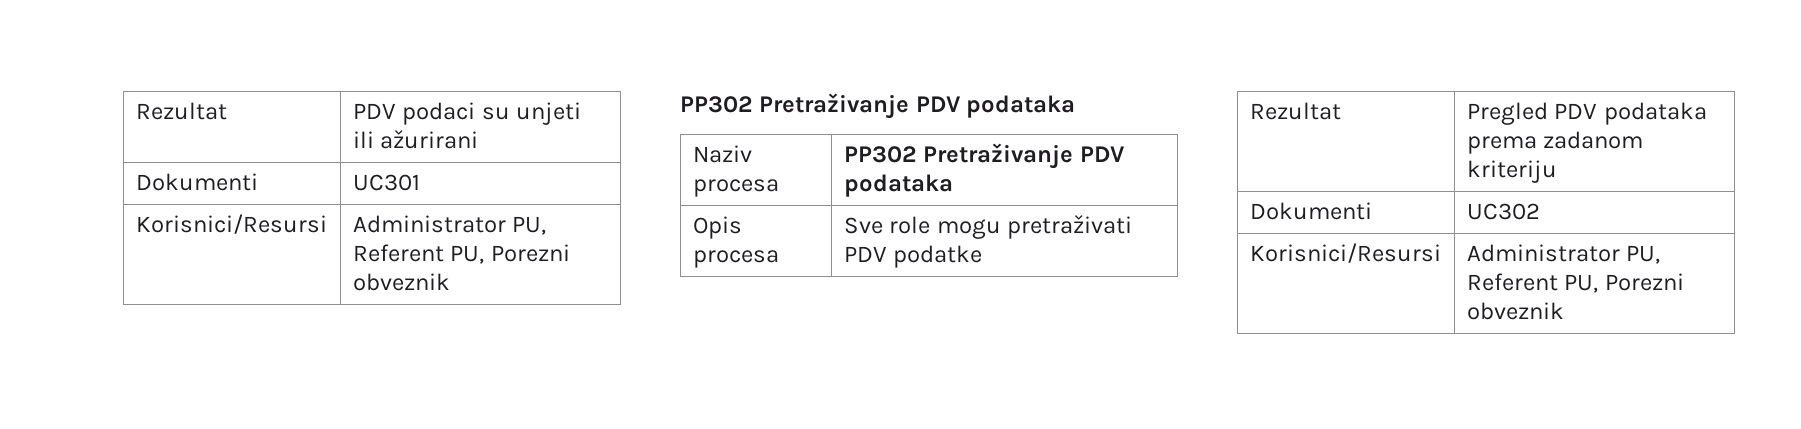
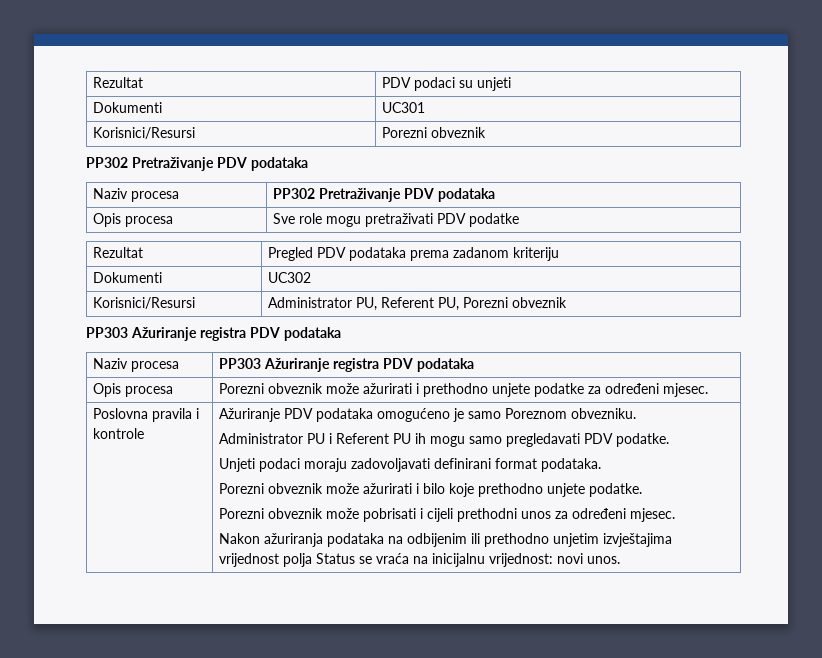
- Rezultat | PDV podaci su unjeti ili ažurirani
+ Rezultat | PDV podaci su unjeti
  Dokumenti | UC301
- Korisnici/Resursi | Administrator PU, Referent PU, Porezni obveznik
+ Korisnici/Resursi | Porezni obveznik
  Dokumenti | UC302
  Korisnici/Resursi | Administrator PU, Referent PU, Porezni obveznik
+ PP303 Ažuriranje registra PDV podataka
+ Naziv procesa | PP303 Ažuriranje registra PDV podataka
+ Opis procesa | Porezni obveznik može ažurirati i prethodno unjete podatke za određeni mjesec.
+ Poslovna pravila i kontrole | Ažuriranje PDV podataka omogućeno je samo Poreznom obvezniku.
+ Administrator PU i Referent PU ih mogu samo pregledavati PDV podatke.
+ Unjeti podaci moraju zadovoljavati definirani format podataka.
+ Porezni obveznik može ažurirati i bilo koje prethodno unjete podatke.
+ Porezni obveznik može pobrisati i cijeli prethodni unos za određeni mjesec.
+ Nakon ažuriranja podataka na odbijenim ili prethodno unjetim izvještajima vrijednost polja Status se vraća na inicijalnu vrijednost: novi unos.

